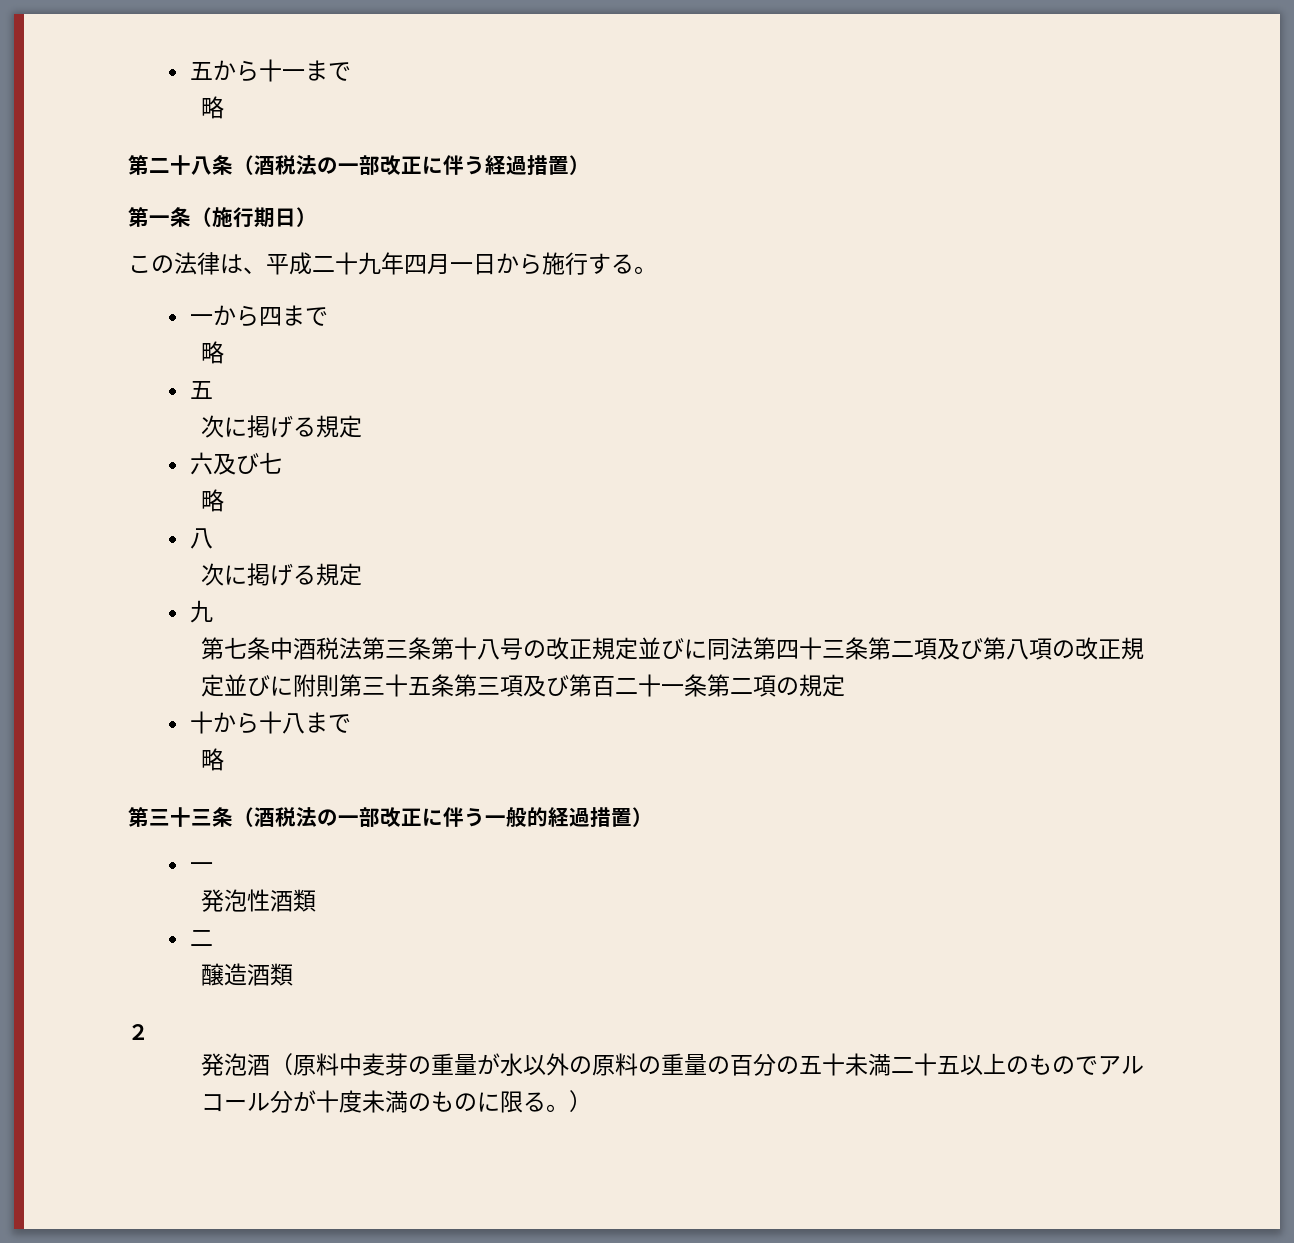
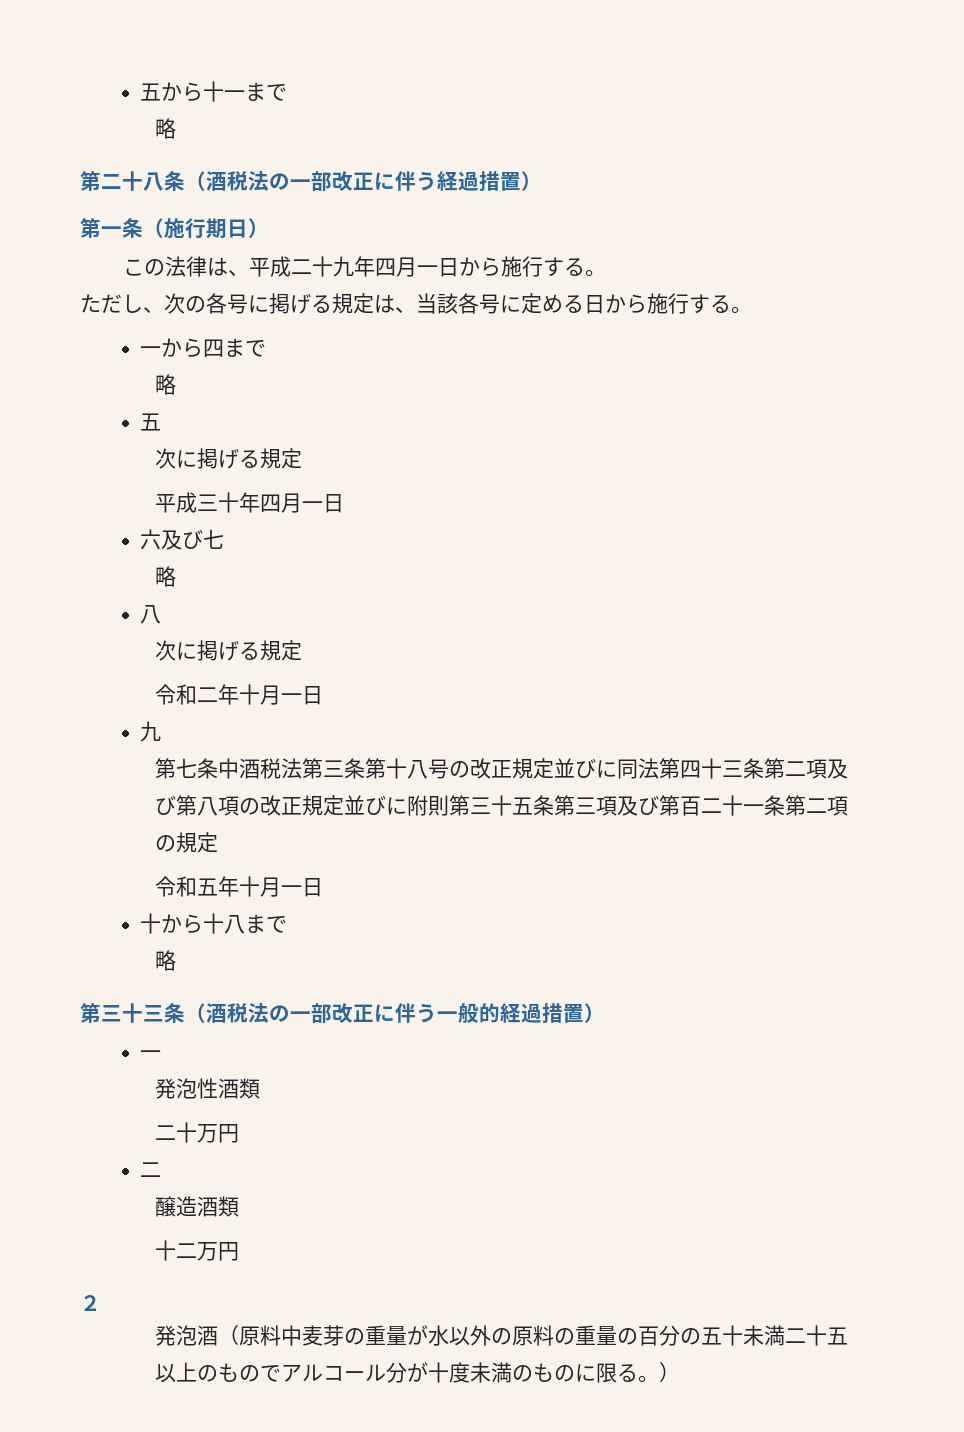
+ ただし、次の各号に掲げる規定は、当該各号に定める日から施行する。
+ 平成三十年四月一日
+ 令和二年十月一日
+ 令和五年十月一日
+ 二十万円
+ 十二万円

